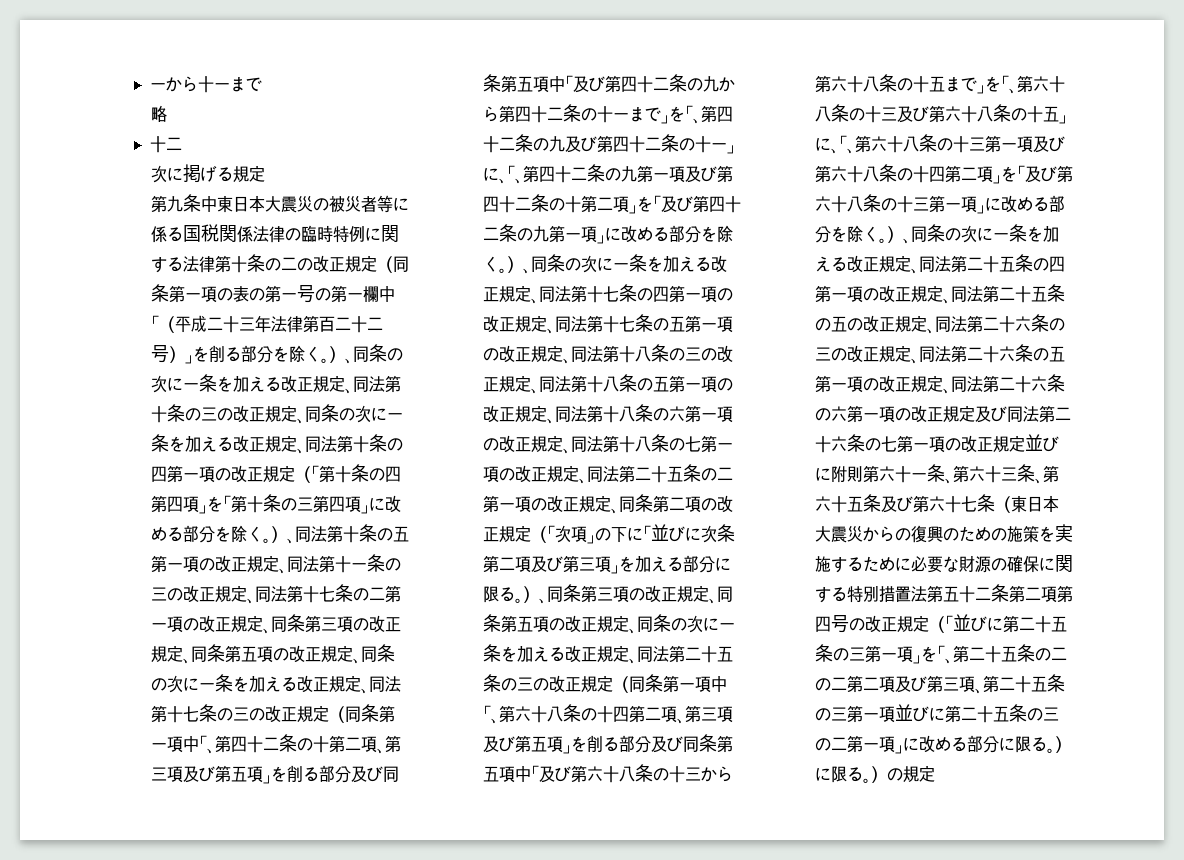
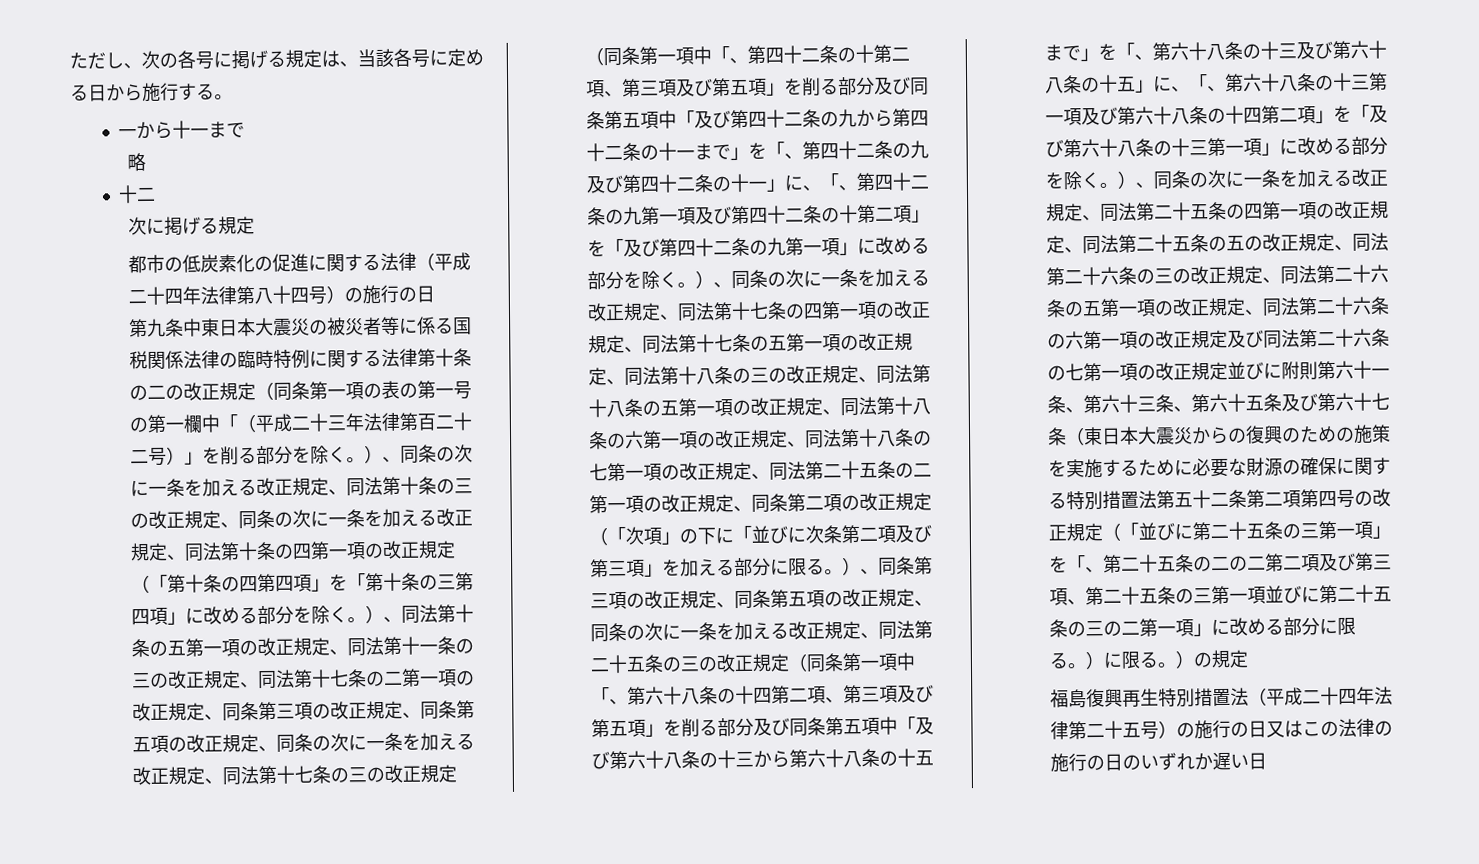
+ ただし、次の各号に掲げる規定は、当該各号に定める日から施行する。
+ 都市の低炭素化の促進に関する法律（平成二十四年法律第八十四号）の施行の日
+ 福島復興再生特別措置法（平成二十四年法律第二十五号）の施行の日又はこの法律の施行の日のいずれか遅い日

